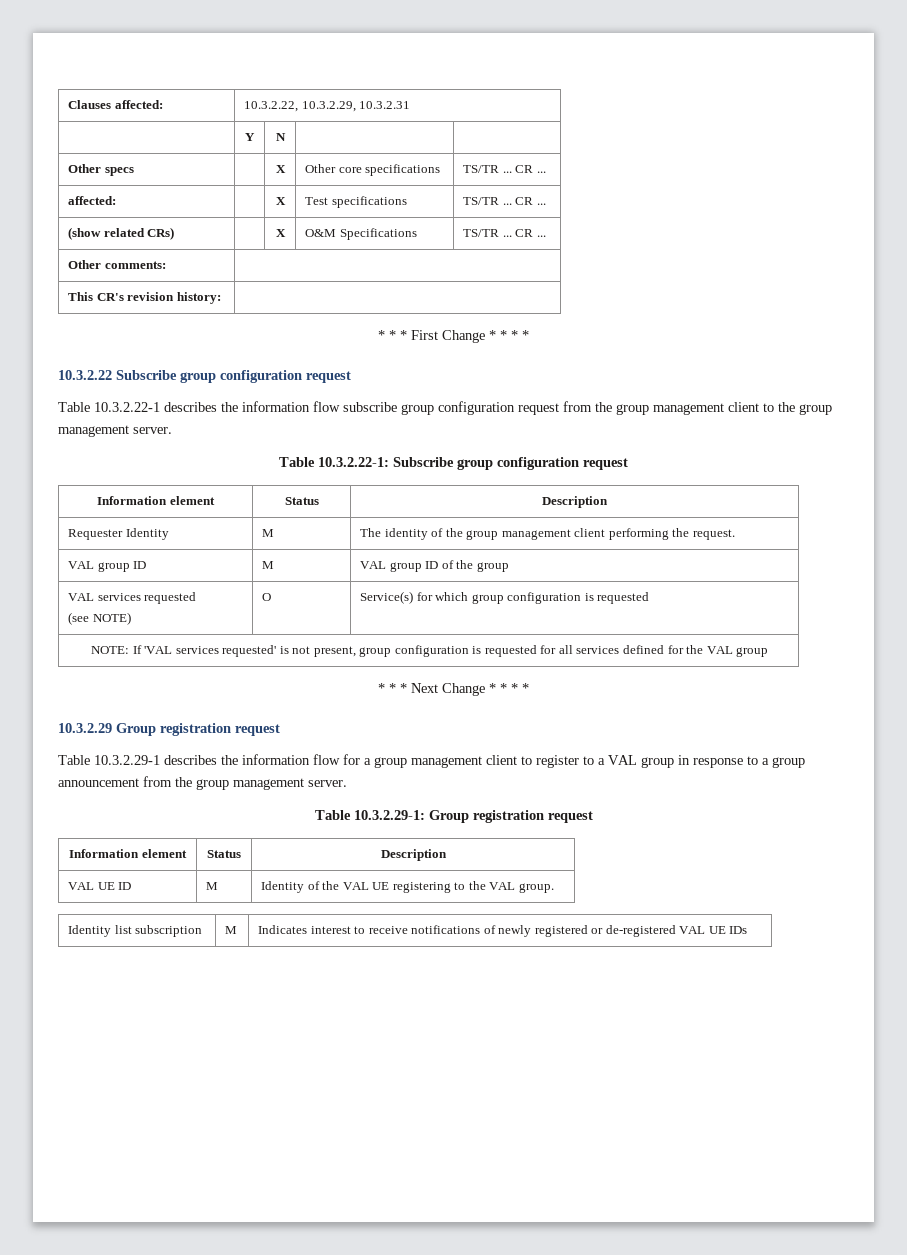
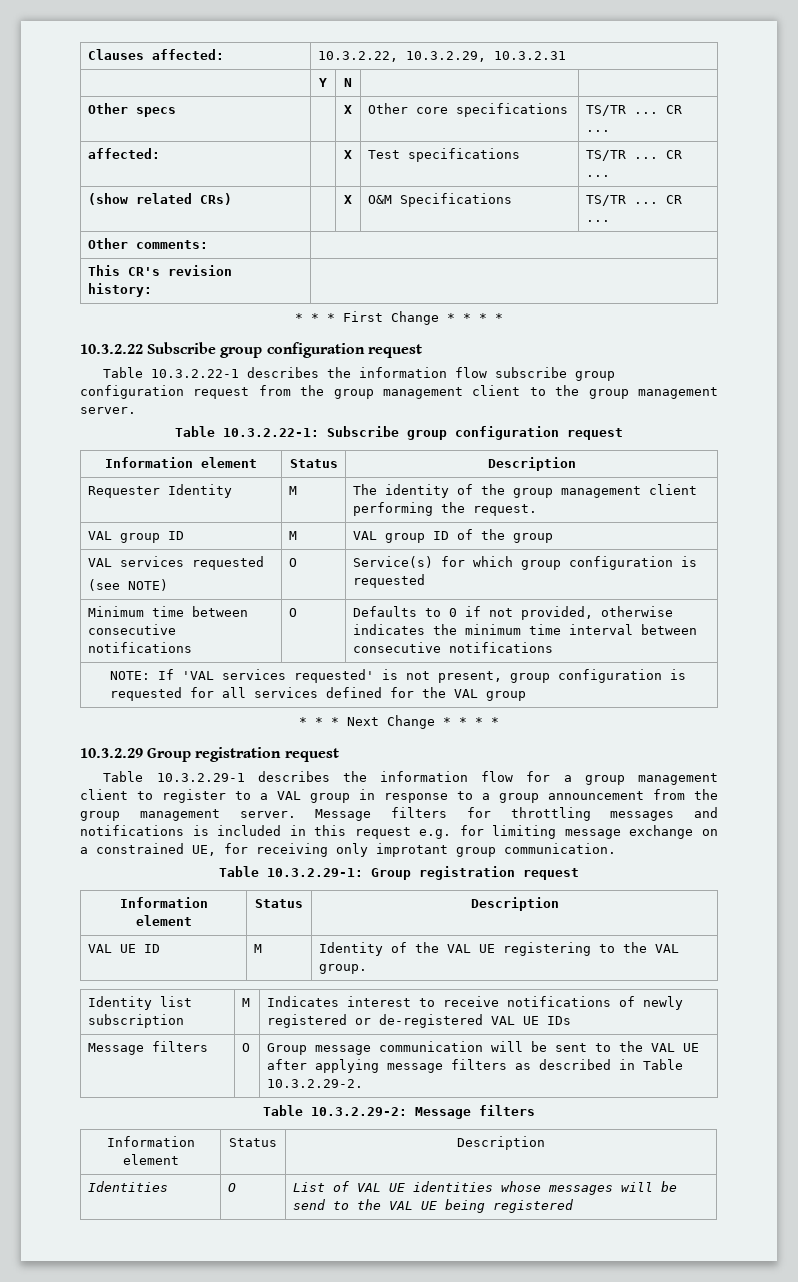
+ Minimum time between consecutive notifications | O | Defaults to 0 if not provided, otherwise indicates the minimum time interval between consecutive notifications
+ Message filters for throttling messages and notifications is included in this request e.g. for limiting message exchange on a constrained UE, for receiving only improtant group communication.
+ Message filters | O | Group message communication will be sent to the VAL UE after applying message filters as described in Table 10.3.2.29-2.
+ Table 10.3.2.29-2: Message filters
+ Information element | Status | Description
+ Identities | O | List of VAL UE identities whose messages will be send to the VAL UE being registered

